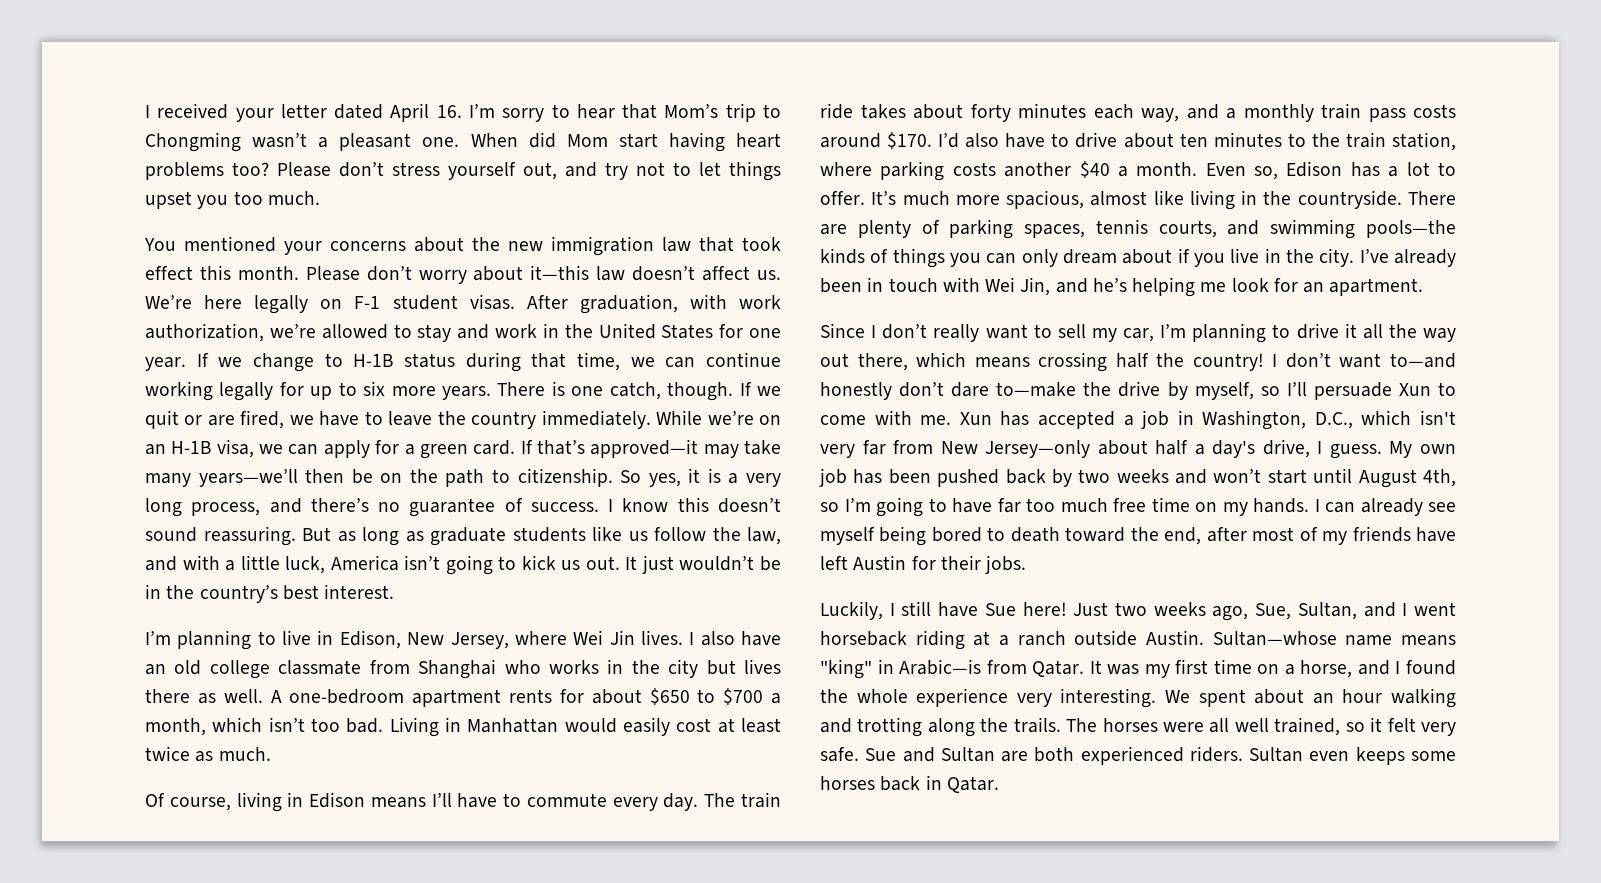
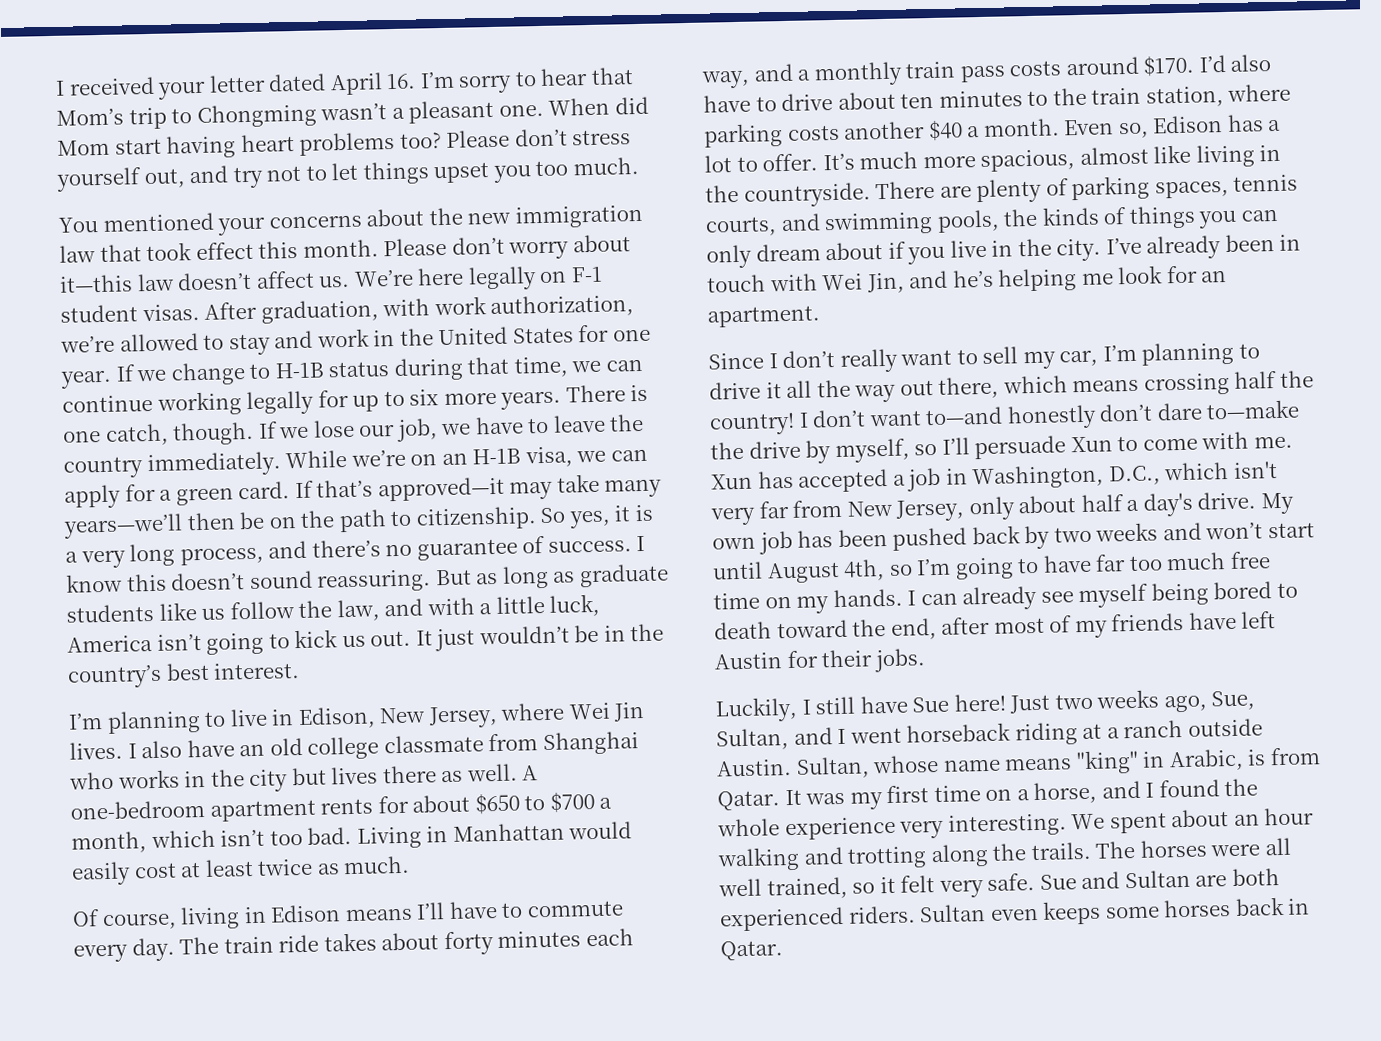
- If we quit or are fired, we have to leave the country immediately.
+ If we lose our job, we have to leave the country immediately.
- There are plenty of parking spaces, tennis courts, and swimming pools—the kinds of things you can only dream about if you live in the city.
+ There are plenty of parking spaces, tennis courts, and swimming pools, the kinds of things you can only dream about if you live in the city.
- Xun has accepted a job in Washington, D.C., which isn't very far from New Jersey—only about half a day's drive, I guess.
+ Xun has accepted a job in Washington, D.C., which isn't very far from New Jersey, only about half a day's drive.
- Sultan—whose name means "king" in Arabic—is from Qatar.
+ Sultan, whose name means "king" in Arabic, is from Qatar.

